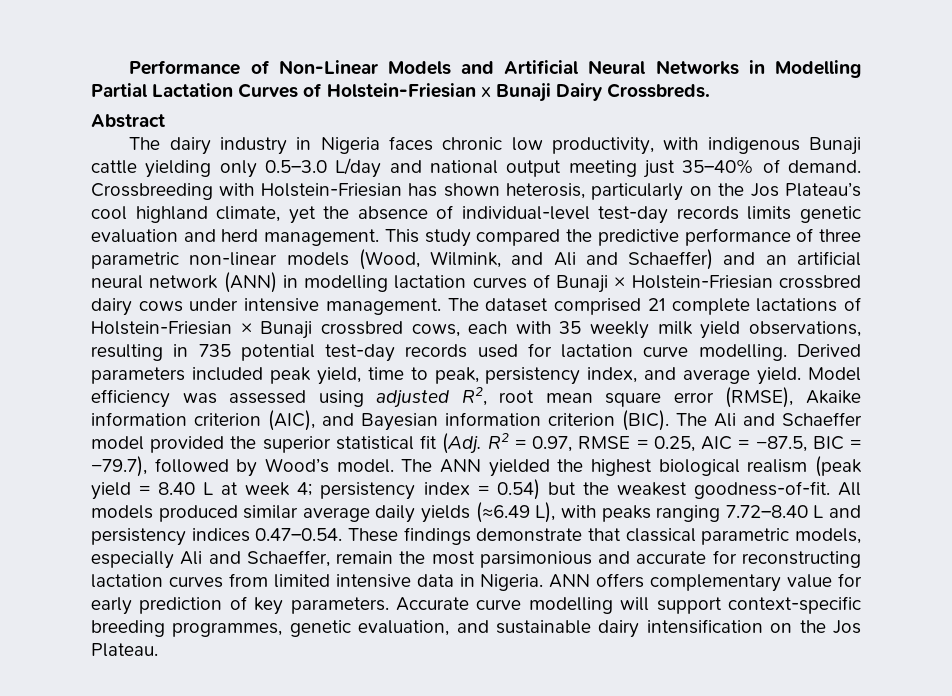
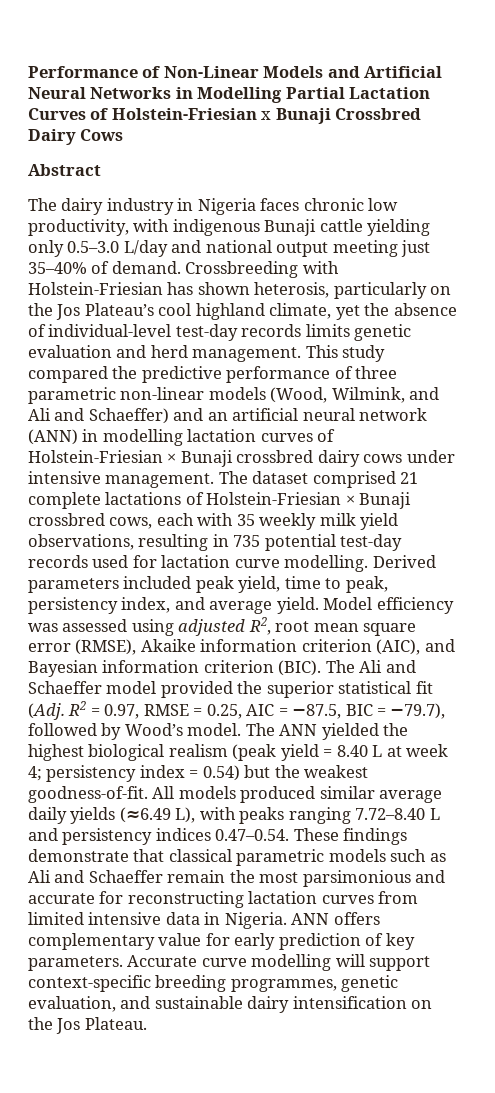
- Performance of Non-Linear Models and Artificial Neural Networks in Modelling Partial Lactation Curves of Holstein-Friesian x Bunaji Dairy Crossbreds.
+ Performance of Non-Linear Models and Artificial Neural Networks in Modelling Partial Lactation Curves of Holstein-Friesian x Bunaji Crossbred Dairy Cows
- This study compared the predictive performance of three parametric non-linear models (Wood, Wilmink, and Ali and Schaeffer) and an artificial neural network (ANN) in modelling lactation curves of Bunaji × Holstein-Friesian crossbred dairy cows under intensive management.
+ This study compared the predictive performance of three parametric non-linear models (Wood, Wilmink, and Ali and Schaeffer) and an artificial neural network (ANN) in modelling lactation curves of Holstein-Friesian × Bunaji crossbred dairy cows under intensive management.
- All models produced similar average daily yields (≈6.49 L), with peaks ranging 7.72–8.40 L and persistency indices 0.47–0.54. These findings demonstrate that classical parametric models, especially Ali and Schaeffer, remain the most parsimonious and accurate for reconstructing lactation curves from limited intensive data in Nigeria.
+ All models produced similar average daily yields (≈6.49 L), with peaks ranging 7.72–8.40 L and persistency indices 0.47–0.54. These findings demonstrate that classical parametric models such as Ali and Schaeffer remain the most parsimonious and accurate for reconstructing lactation curves from limited intensive data in Nigeria.

